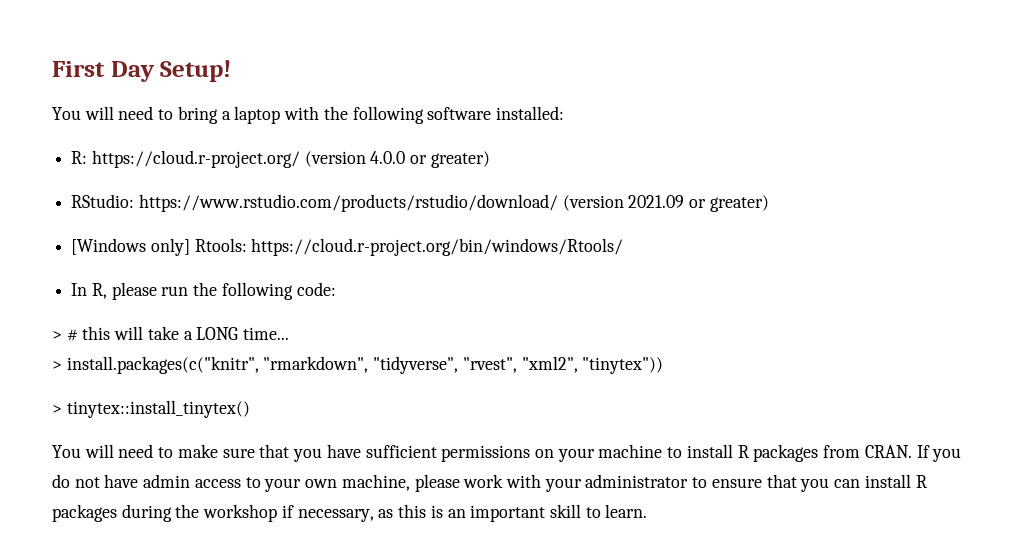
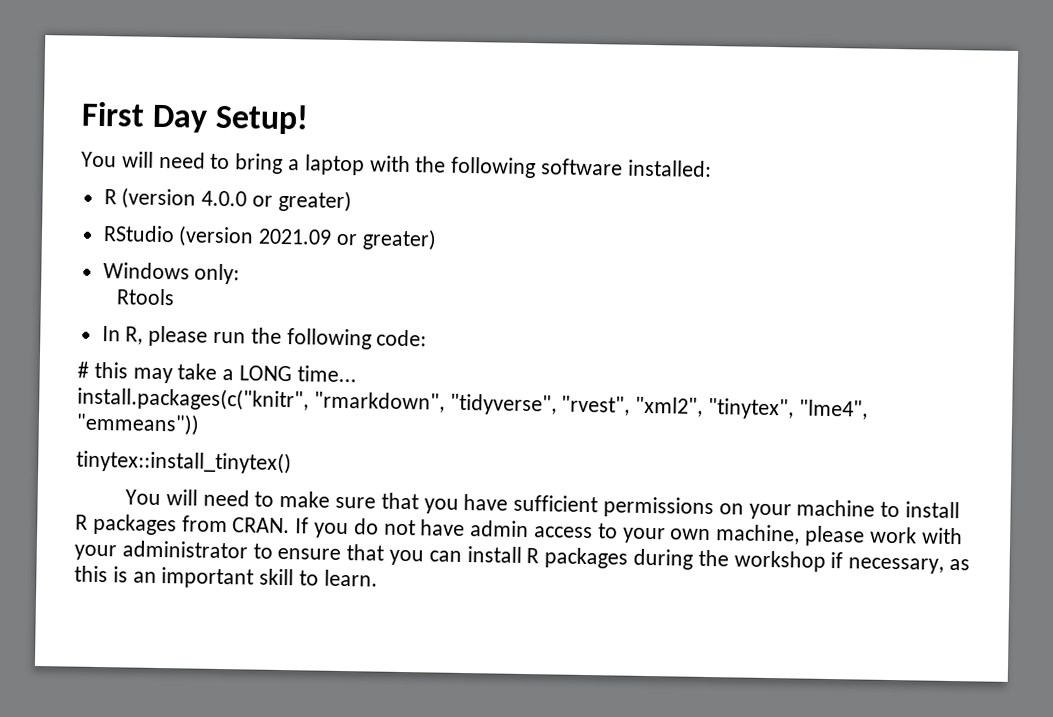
- R: https://cloud.r-project.org/ (version 4.0.0 or greater)
+ R (version 4.0.0 or greater)
- RStudio: https://www.rstudio.com/products/rstudio/download/ (version 2021.09 or greater)
+ RStudio (version 2021.09 or greater)
- [Windows only] Rtools: https://cloud.r-project.org/bin/windows/Rtools/
+ Windows only:
+ Rtools
- > # this will take a LONG time...
+ # this may take a LONG time...
- > install.packages(c("knitr", "rmarkdown", "tidyverse", "rvest", "xml2", "tinytex"))
- > tinytex::install_tinytex()
+ install.packages(c("knitr", "rmarkdown", "tidyverse", "rvest", "xml2", "tinytex", "lme4", "emmeans"))
+ tinytex::install_tinytex()

